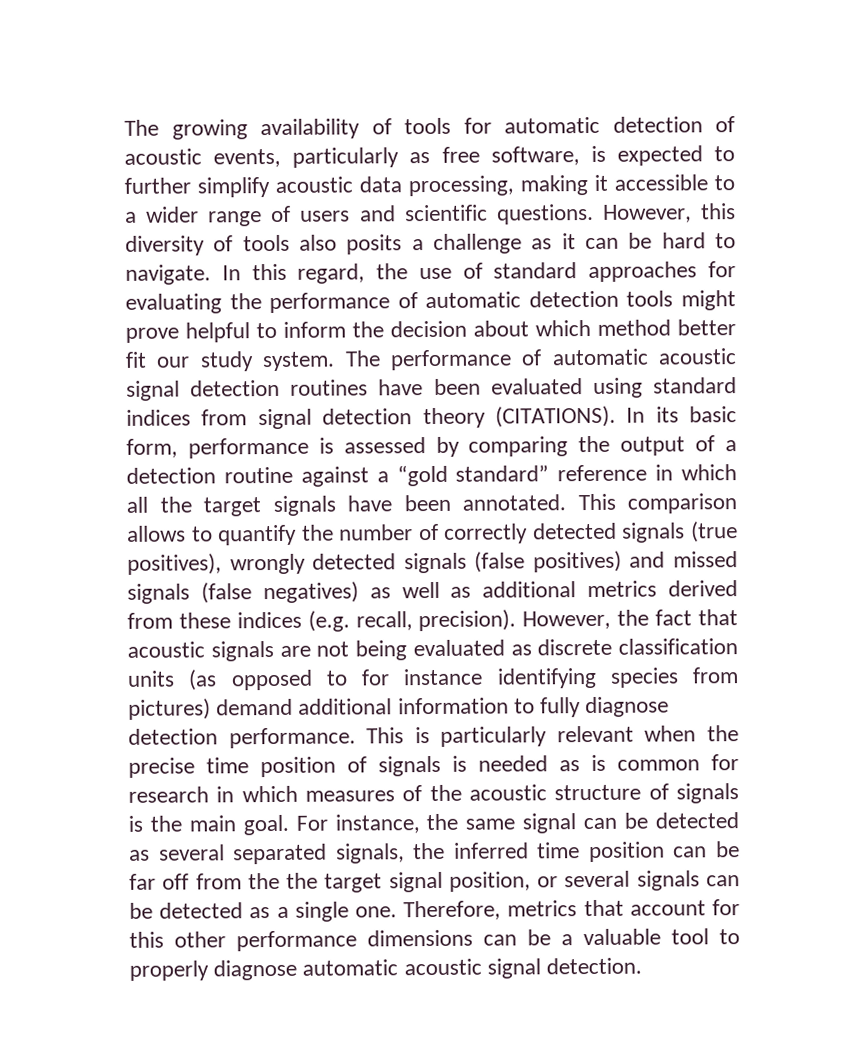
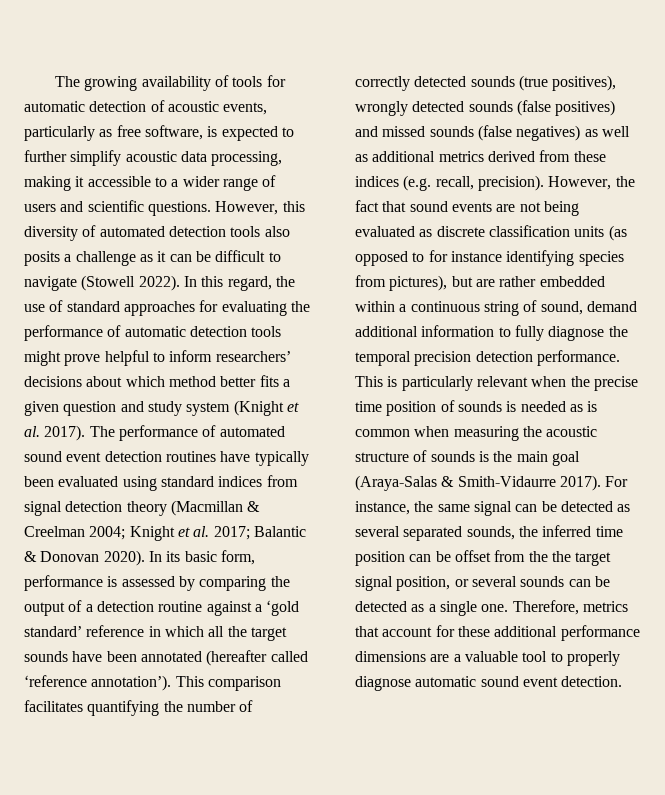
- However, this diversity of tools also posits a challenge as it can be hard to navigate.
+ However, this diversity of automated detection tools also posits a challenge as it can be difficult to navigate (Stowell 2022).
- In this regard, the use of standard approaches for evaluating the performance of automatic detection tools might prove helpful to inform the decision about which method better fit our study system. The performance of automatic acoustic signal detection routines have been evaluated using standard indices from signal detection theory (CITATIONS).
+ In this regard, the use of standard approaches for evaluating the performance of automatic detection tools might prove helpful to inform researchers’ decisions about which method better fits a given question and study system (Knight et al. 2017). The performance of automated sound event detection routines have typically been evaluated using standard indices from signal detection theory (Macmillan & Creelman 2004; Knight et al. 2017; Balantic & Donovan 2020).
- In its basic form, performance is assessed by comparing the output of a detection routine against a “gold standard” reference in which all the target signals have been annotated. This comparison allows to quantify the number of correctly detected signals (true positives), wrongly detected signals (false positives) and missed signals (false negatives) as well as additional metrics derived from these indices (e.g. recall, precision).
+ In its basic form, performance is assessed by comparing the output of a detection routine against a ‘gold standard’ reference in which all the target sounds have been annotated (hereafter called ‘reference annotation’). This comparison facilitates quantifying the number of correctly detected sounds (true positives), wrongly detected sounds (false positives) and missed sounds (false negatives) as well as additional metrics derived from these indices (e.g. recall, precision).
- However, the fact that acoustic signals are not being evaluated as discrete classification units (as opposed to for instance identifying species from pictures) demand additional information to fully diagnose detection performance.
+ However, the fact that sound events are not being evaluated as discrete classification units (as opposed to for instance identifying species from pictures), but are rather embedded within a continuous string of sound, demand additional information to fully diagnose the temporal precision detection performance.
- This is particularly relevant when the precise time position of signals is needed as is common for research in which measures of the acoustic structure of signals is the main goal.
+ This is particularly relevant when the precise time position of sounds is needed as is common when measuring the acoustic structure of sounds is the main goal (Araya-Salas & Smith-Vidaurre 2017).
- For instance, the same signal can be detected as several separated signals, the inferred time position can be far off from the the target signal position, or several signals can be detected as a single one.
+ For instance, the same signal can be detected as several separated sounds, the inferred time position can be offset from the the target signal position, or several sounds can be detected as a single one.
- Therefore, metrics that account for this other performance dimensions can be a valuable tool to properly diagnose automatic acoustic signal detection.
+ Therefore, metrics that account for these additional performance dimensions are a valuable tool to properly diagnose automatic sound event detection.

